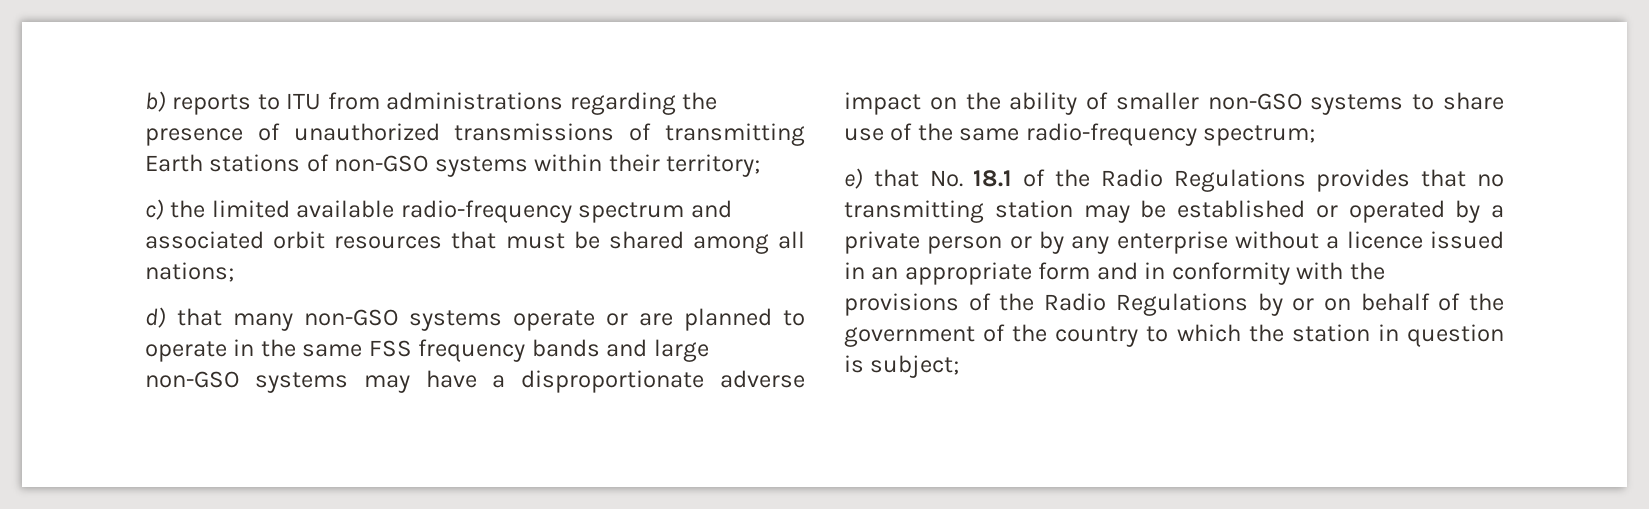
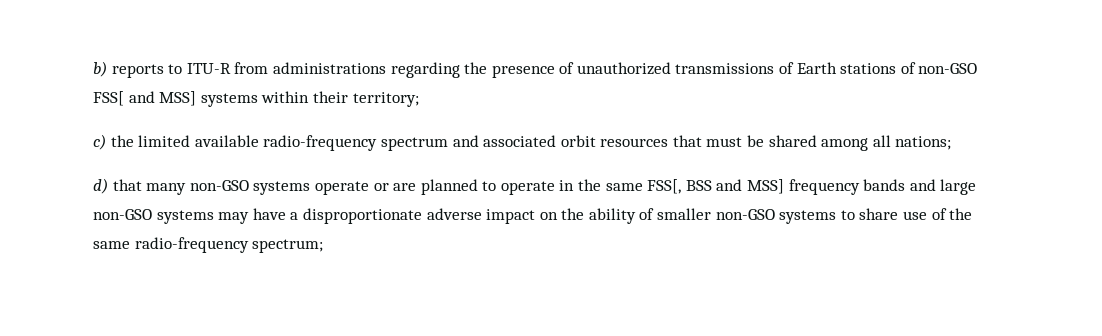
- b) reports to ITU from administrations regarding the presence of unauthorized transmissions of transmitting Earth stations of non-GSO systems within their territory;
+ b) reports to ITU-R from administrations regarding the presence of unauthorized transmissions of Earth stations of non-GSO FSS[ and MSS] systems within their territory;
- d) that many non-GSO systems operate or are planned to operate in the same FSS frequency bands and large non-GSO systems may have a disproportionate adverse impact on the ability of smaller non-GSO systems to share use of the same radio-frequency spectrum;
+ d) that many non-GSO systems operate or are planned to operate in the same FSS[, BSS and MSS] frequency bands and large non-GSO systems may have a disproportionate adverse impact on the ability of smaller non-GSO systems to share use of the same radio-frequency spectrum;
- e) that No. 18.1 of the Radio Regulations provides that no transmitting station may be established or operated by a private person or by any enterprise without a licence issued in an appropriate form and in conformity with the provisions of the Radio Regulations by or on behalf of the government of the country to which the station in question is subject;

